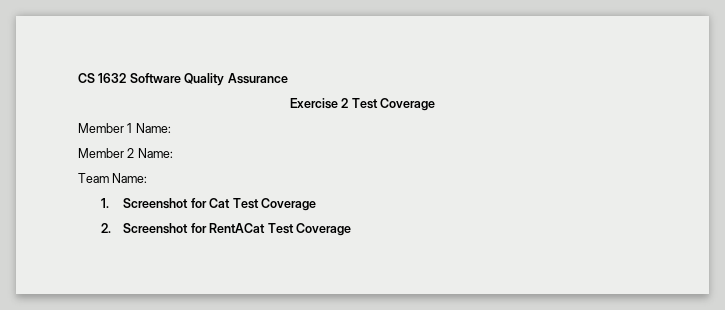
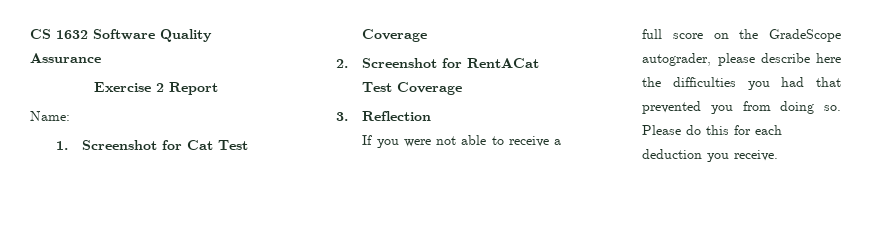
- Exercise 2 Test Coverage
- Member 1 Name:
- Member 2 Name:
- Team Name:
+ Exercise 2 Report
+ Name:
+ 3. Reflection
+ If you were not able to receive a full score on the GradeScope autograder, please describe here the difficulties you had that prevented you from doing so. Please do this for each deduction you receive.

